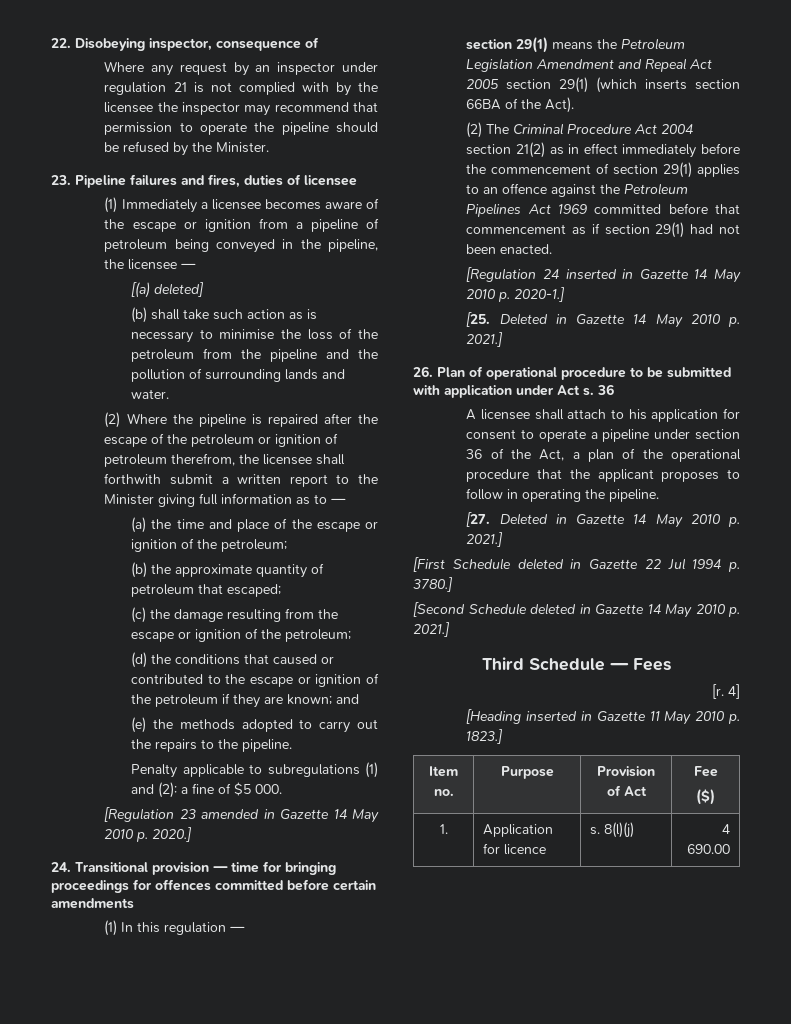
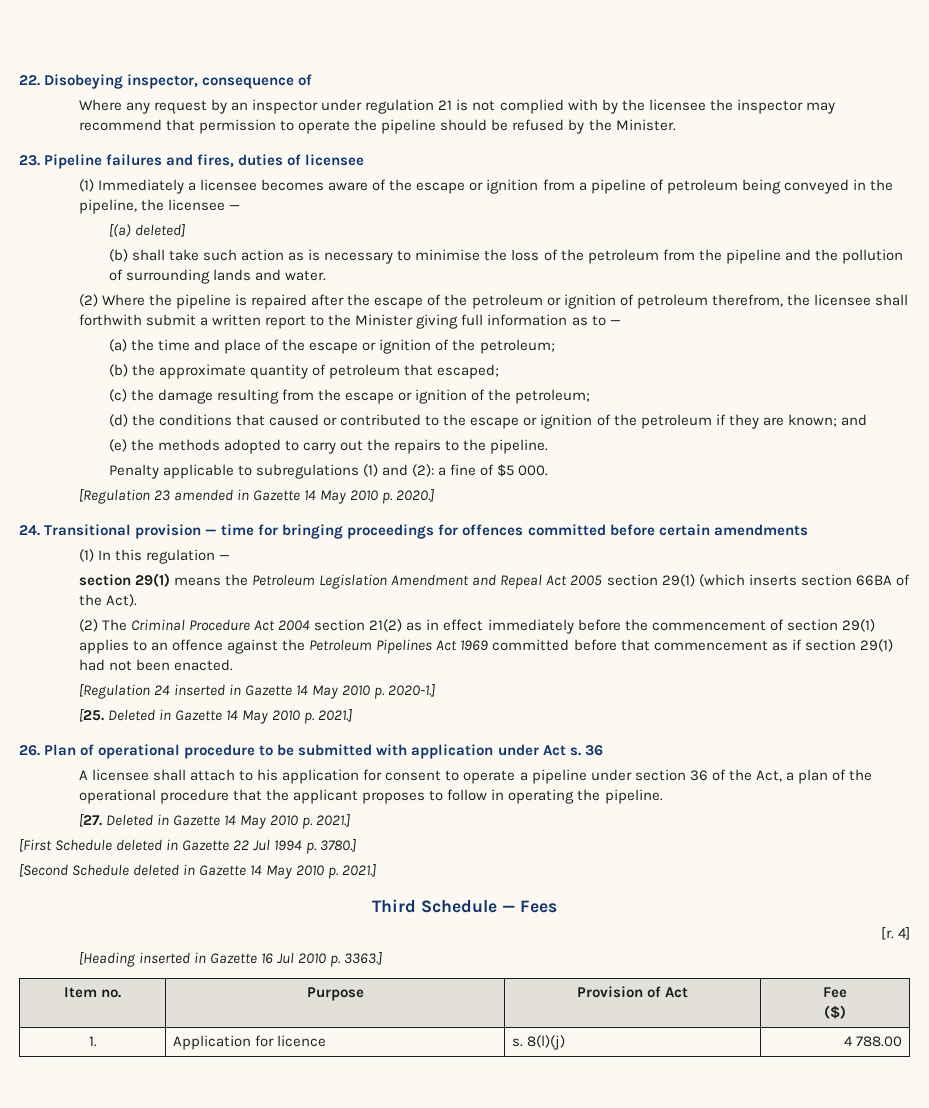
- [Heading inserted in Gazette 11 May 2010 p. 1823.]
+ [Heading inserted in Gazette 16 Jul 2010 p. 3363.]
- 1. | Application for licence | s. 8(l)(j) | 4 690.00
+ 1. | Application for licence | s. 8(l)(j) | 4 788.00

